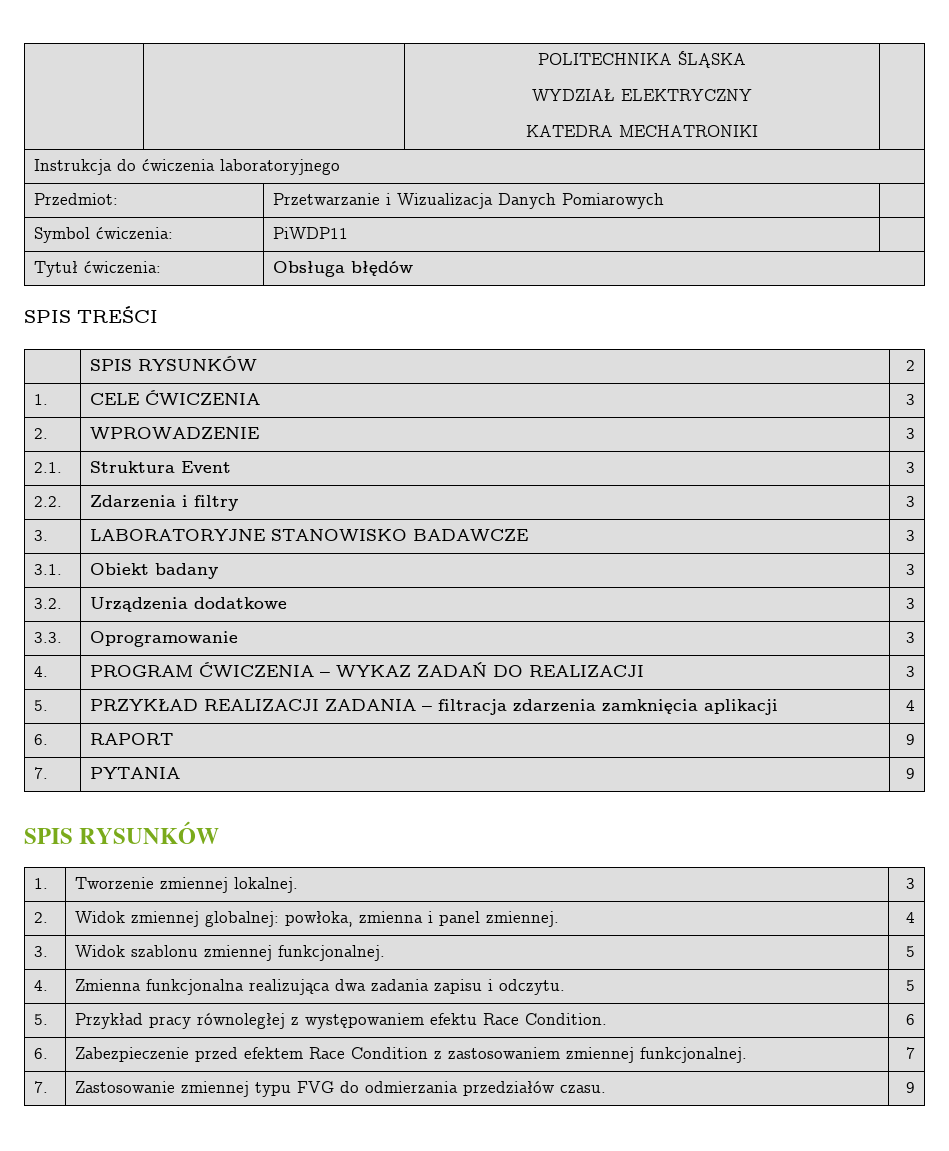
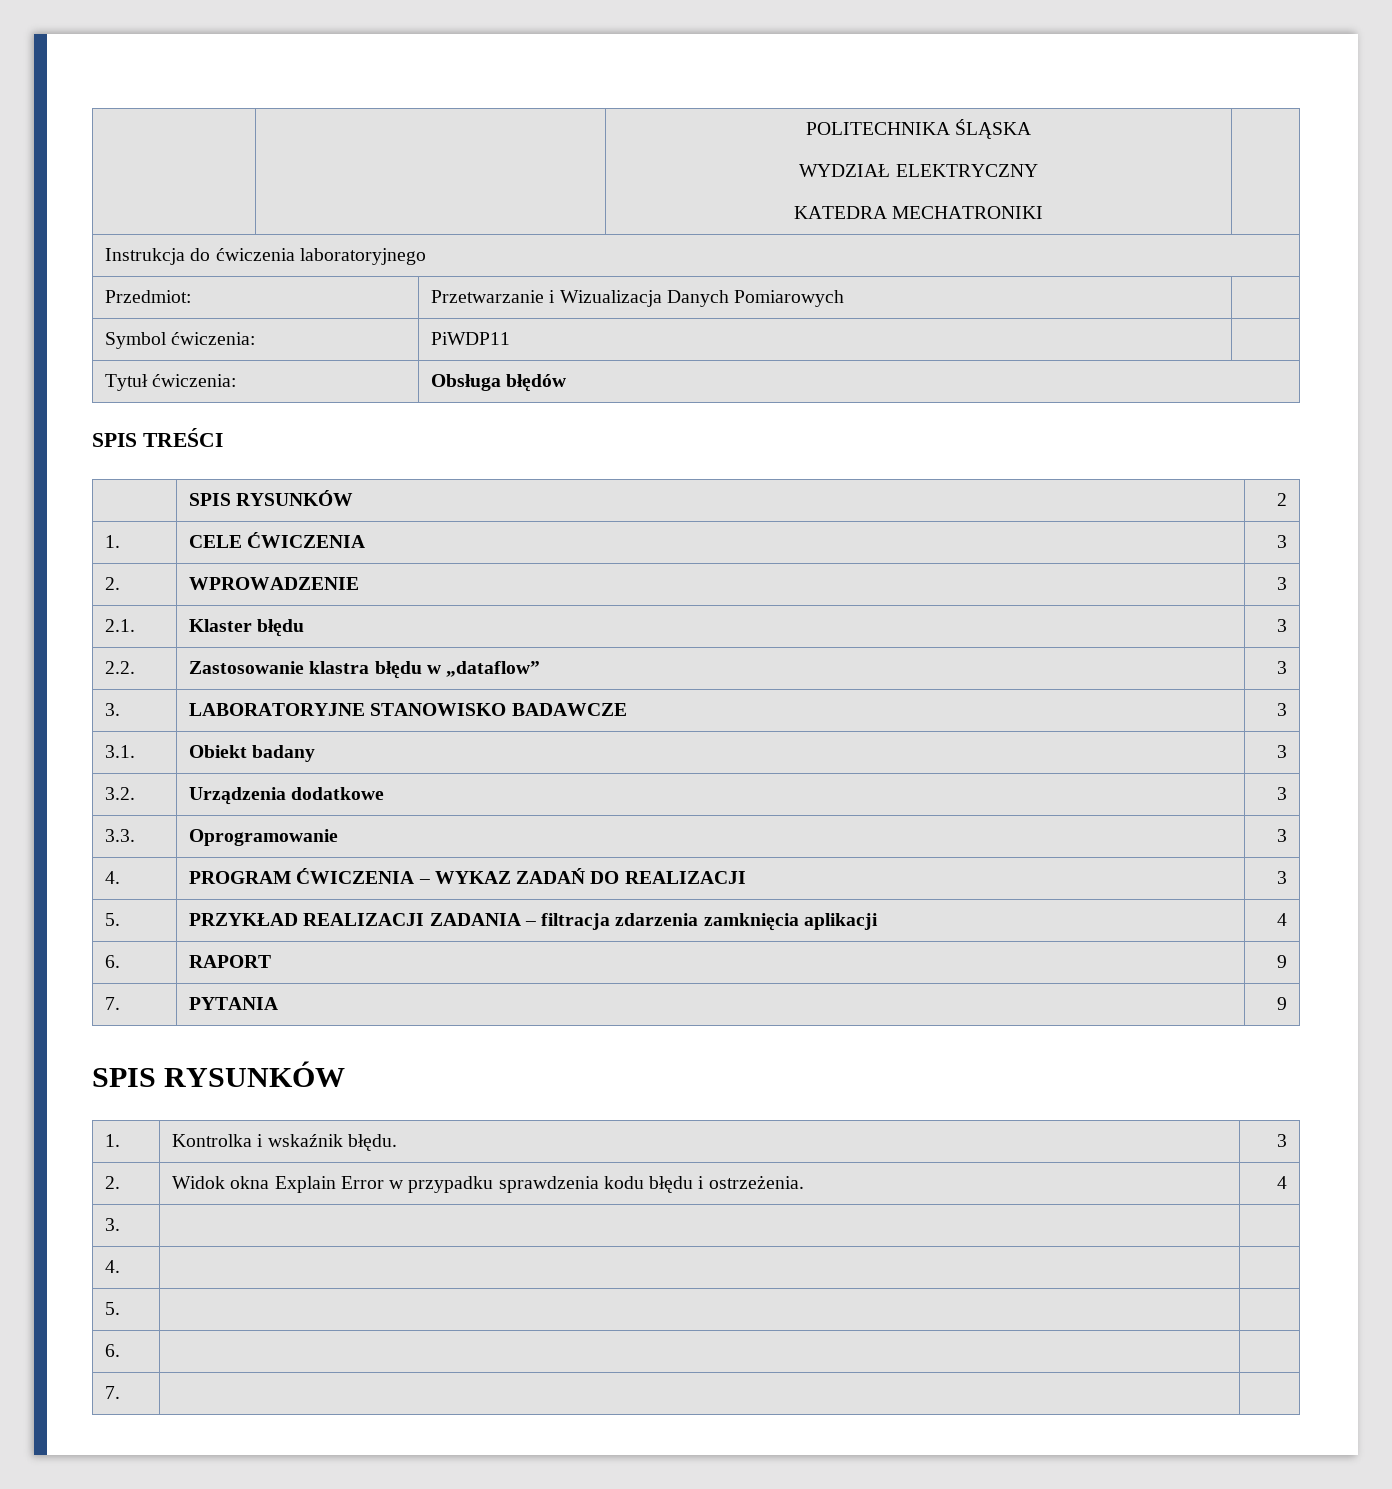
- 2.1. | Struktura Event | 3
+ 2.1. | Klaster błędu | 3
- 2.2. | Zdarzenia i filtry | 3
+ 2.2. | Zastosowanie klastra błędu w „dataflow” | 3
- 1. | Tworzenie zmiennej lokalnej. | 3
+ 1. | Kontrolka i wskaźnik błędu. | 3
- 2. | Widok zmiennej globalnej: powłoka, zmienna i panel zmiennej. | 4
- 3. | Widok szablonu zmiennej funkcjonalnej. | 5
- 4. | Zmienna funkcjonalna realizująca dwa zadania zapisu i odczytu. | 5
- 5. | Przykład pracy równoległej z występowaniem efektu Race Condition. | 6
- 6. | Zabezpieczenie przed efektem Race Condition z zastosowaniem zmiennej funkcjonalnej. | 7
- 7. | Zastosowanie zmiennej typu FVG do odmierzania przedziałów czasu. | 9
+ 2. | Widok okna Explain Error w przypadku sprawdzenia kodu błędu i ostrzeżenia. | 4
+ 3. | |
+ 4. | |
+ 5. | |
+ 6. | |
+ 7. | |

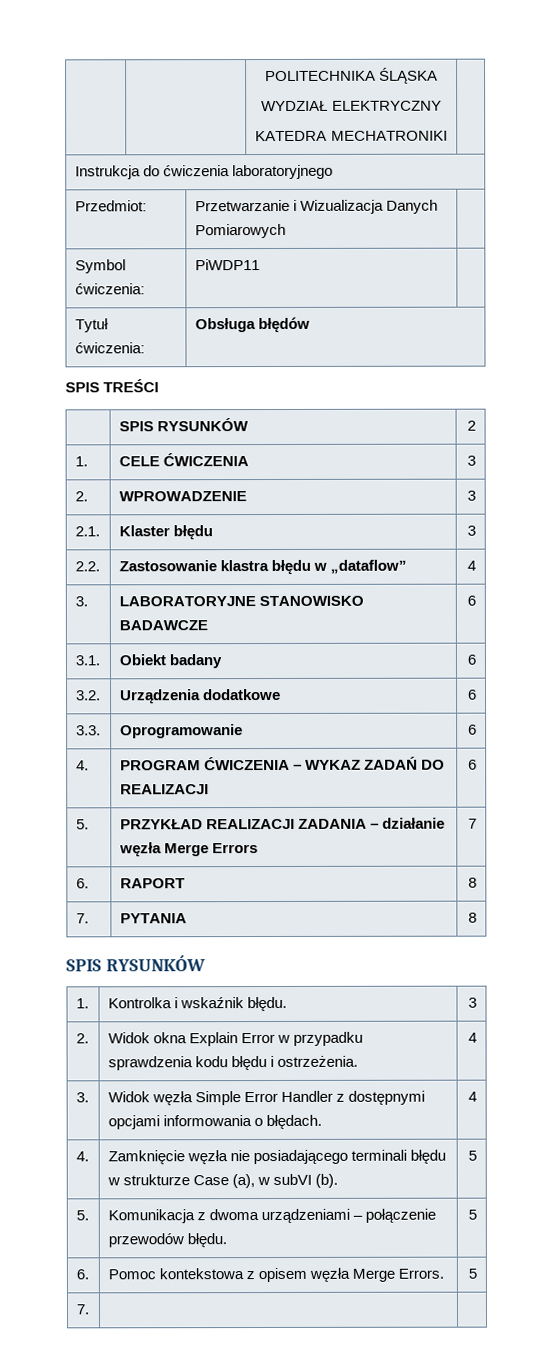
- 2.2. | Zastosowanie klastra błędu w „dataflow” | 3
+ 2.2. | Zastosowanie klastra błędu w „dataflow” | 4
- 3. | LABORATORYJNE STANOWISKO BADAWCZE | 3
+ 3. | LABORATORYJNE STANOWISKO BADAWCZE | 6
- 3.1. | Obiekt badany | 3
+ 3.1. | Obiekt badany | 6
- 3.2. | Urządzenia dodatkowe | 3
+ 3.2. | Urządzenia dodatkowe | 6
- 3.3. | Oprogramowanie | 3
+ 3.3. | Oprogramowanie | 6
- 4. | PROGRAM ĆWICZENIA – WYKAZ ZADAŃ DO REALIZACJI | 3
+ 4. | PROGRAM ĆWICZENIA – WYKAZ ZADAŃ DO REALIZACJI | 6
- 5. | PRZYKŁAD REALIZACJI ZADANIA – filtracja zdarzenia zamknięcia aplikacji | 4
+ 5. | PRZYKŁAD REALIZACJI ZADANIA – działanie węzła Merge Errors | 7
- 6. | RAPORT | 9
+ 6. | RAPORT | 8
- 7. | PYTANIA | 9
+ 7. | PYTANIA | 8
- 3. | |
- 4. | |
- 5. | |
- 6. | |
+ 3. | Widok węzła Simple Error Handler z dostępnymi opcjami informowania o błędach. | 4
+ 4. | Zamknięcie węzła nie posiadającego terminali błędu w strukturze Case (a), w subVI (b). | 5
+ 5. | Komunikacja z dwoma urządzeniami – połączenie przewodów błędu. | 5
+ 6. | Pomoc kontekstowa z opisem węzła Merge Errors. | 5

